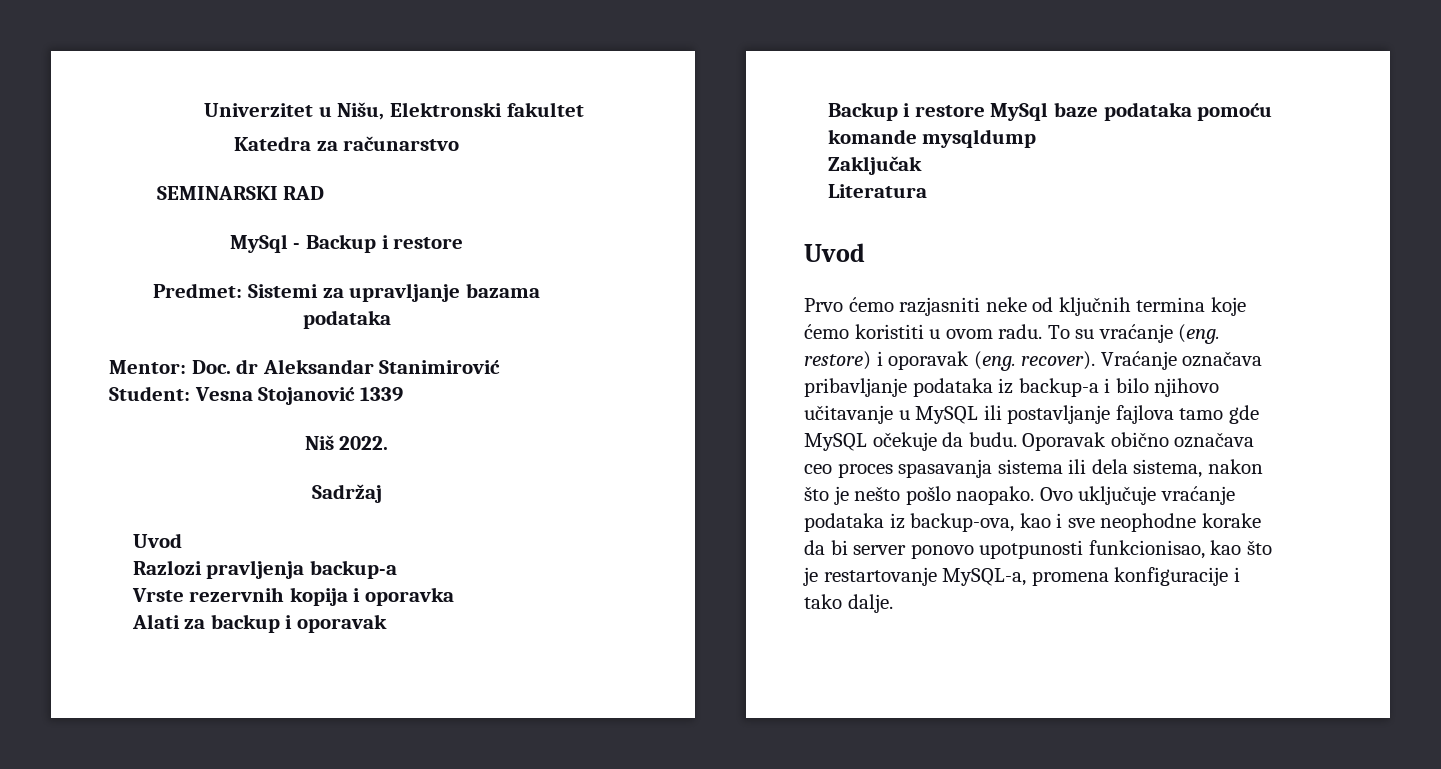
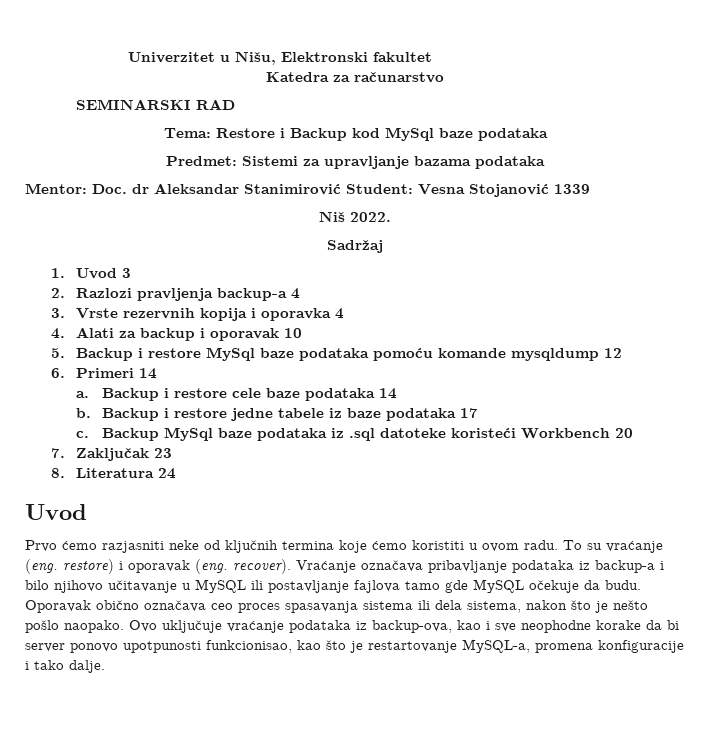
- MySql - Backup i restore
+ Tema: Restore i Backup kod MySql baze podataka
  Sadržaj
- Uvod
- Razlozi pravljenja backup-a
- Vrste rezervnih kopija i oporavka
- Alati za backup i oporavak
- Backup i restore MySql baze podataka pomoću komande mysqldump
- Zaključak
- Literatura
+ 1. Uvod 3
+ 2. Razlozi pravljenja backup-a 4
+ 3. Vrste rezervnih kopija i oporavka 4
+ 4. Alati za backup i oporavak 10
+ 5. Backup i restore MySql baze podataka pomoću komande mysqldump 12
+ 6. Primeri 14
+ a. Backup i restore cele baze podataka 14
+ b. Backup i restore jedne tabele iz baze podataka 17
+ c. Backup MySql baze podataka iz .sql datoteke koristeći Workbench 20
+ 7. Zaključak 23
+ 8. Literatura 24

